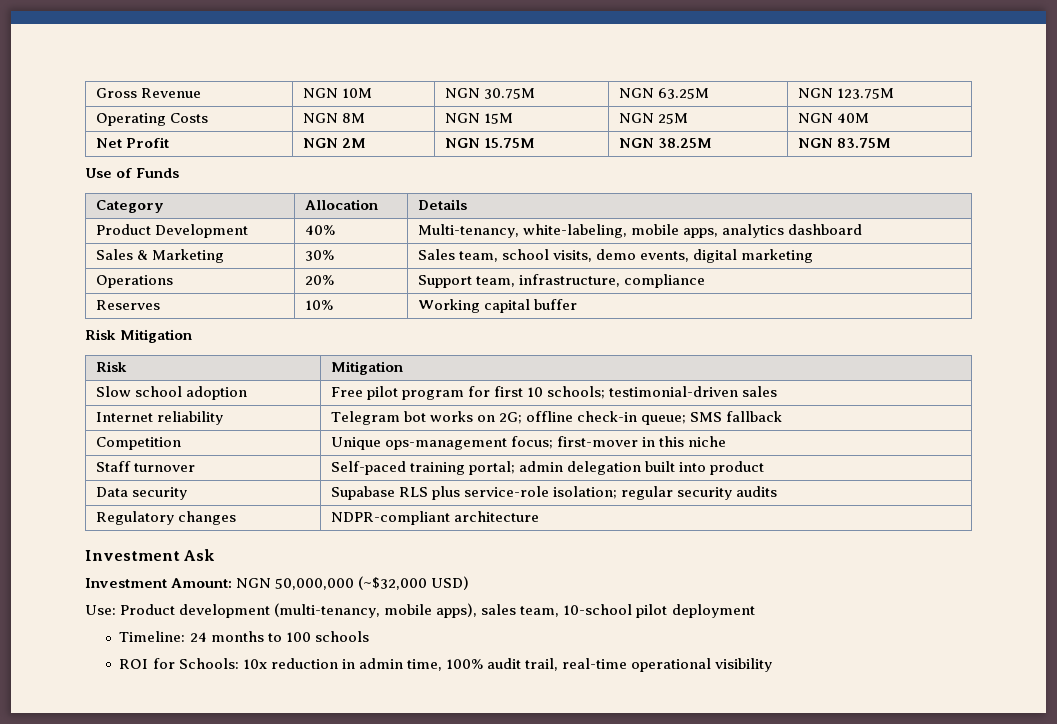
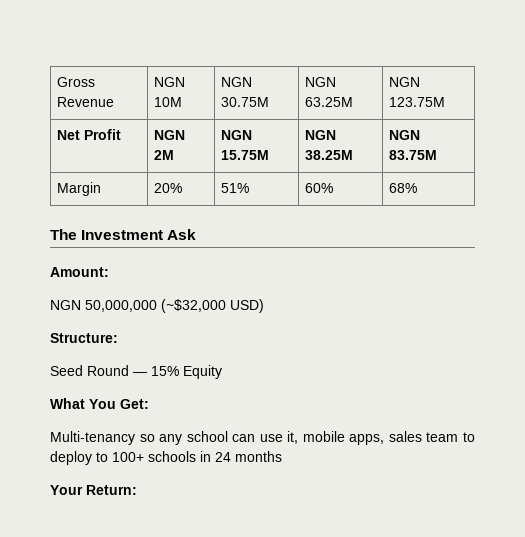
- Operating Costs | NGN 8M | NGN 15M | NGN 25M | NGN 40M
- Use of Funds
- Category | Allocation | Details
- Product Development | 40% | Multi-tenancy, white-labeling, mobile apps, analytics dashboard
- Sales & Marketing | 30% | Sales team, school visits, demo events, digital marketing
- Operations | 20% | Support team, infrastructure, compliance
- Reserves | 10% | Working capital buffer
- Risk Mitigation
- Risk | Mitigation
- Slow school adoption | Free pilot program for first 10 schools; testimonial-driven sales
- Internet reliability | Telegram bot works on 2G; offline check-in queue; SMS fallback
- Competition | Unique ops-management focus; first-mover in this niche
- Staff turnover | Self-paced training portal; admin delegation built into product
- Data security | Supabase RLS plus service-role isolation; regular security audits
- Regulatory changes | NDPR-compliant architecture
- Investment Ask
+ Margin | 20% | 51% | 60% | 68%
+ The Investment Ask
- Investment Amount: NGN 50,000,000 (~$32,000 USD)
+ Amount:
+ NGN 50,000,000 (~$32,000 USD)
- Use: Product development (multi-tenancy, mobile apps), sales team, 10-school pilot deployment
- Timeline: 24 months to 100 schools
- ROI for Schools: 10x reduction in admin time, 100% audit trail, real-time operational visibility
+ Structure:
+ Seed Round — 15% Equity
+ What You Get:
+ Multi-tenancy so any school can use it, mobile apps, sales team to deploy to 100+ schools in 24 months
+ Your Return:

